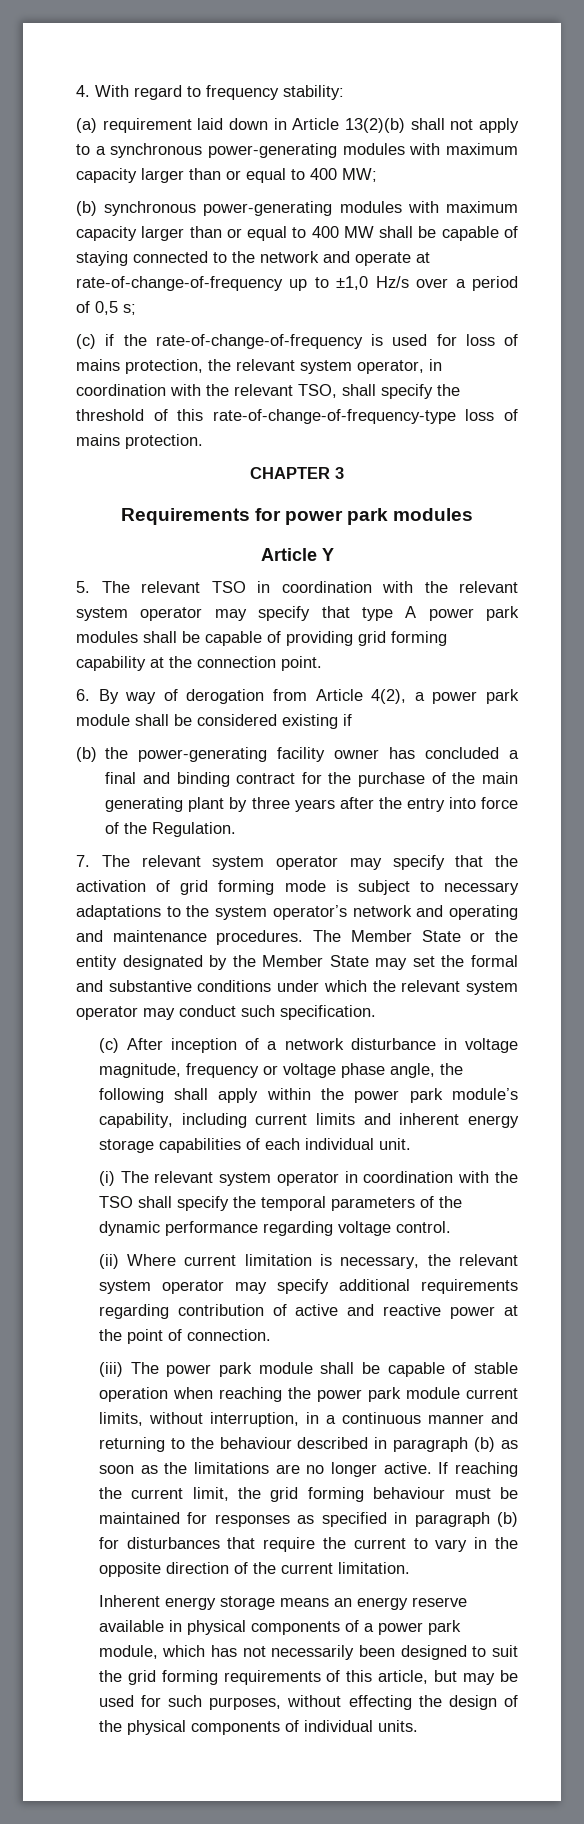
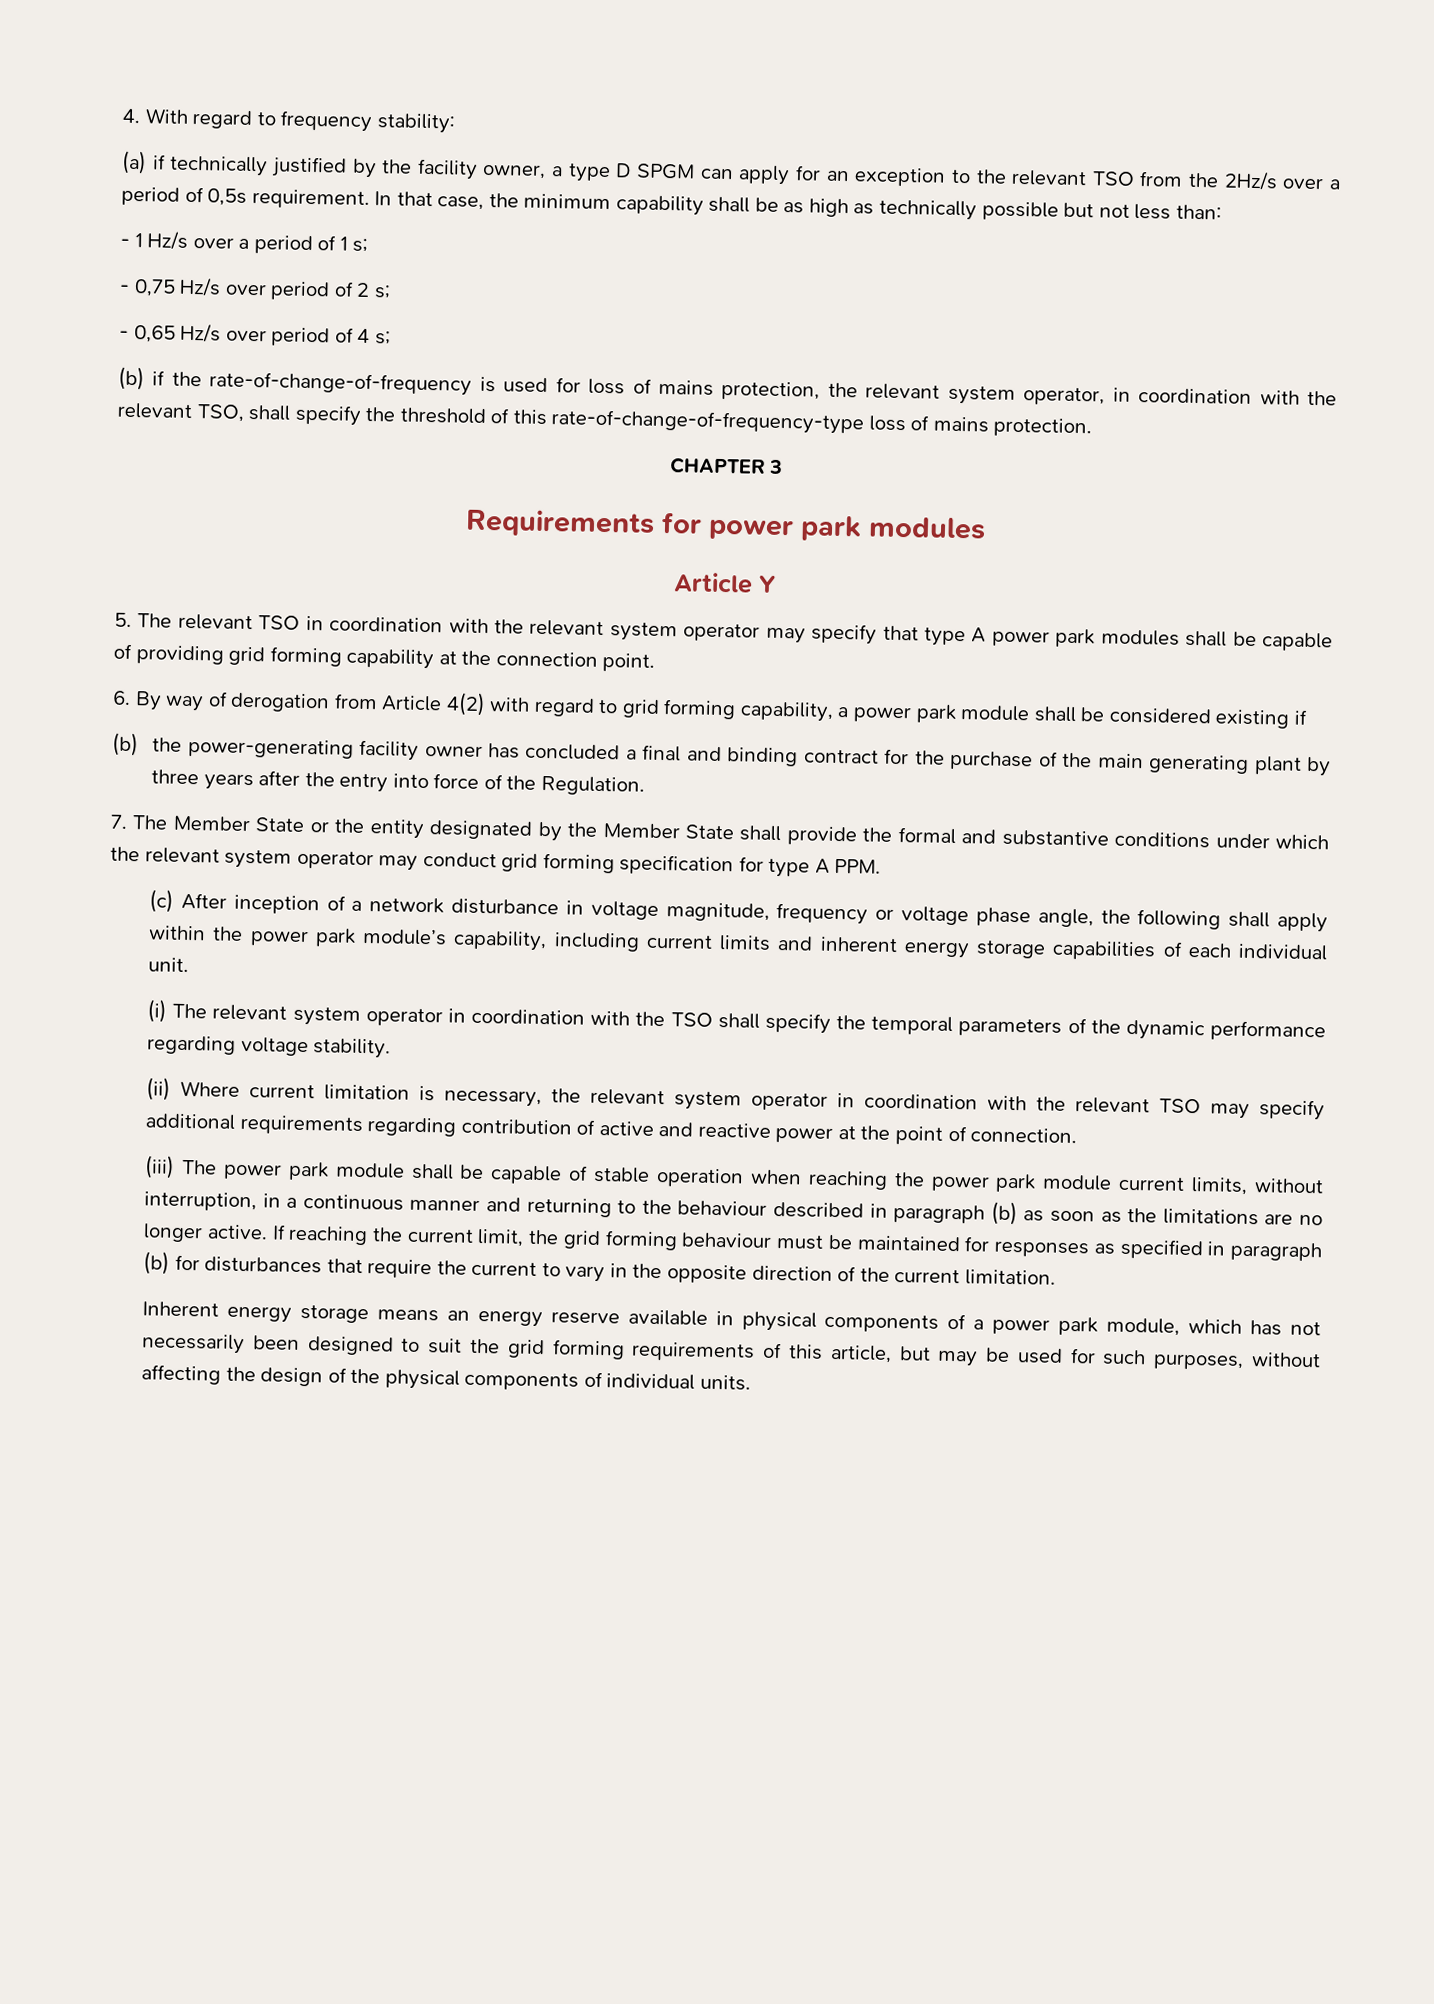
- (a) requirement laid down in Article 13(2)(b) shall not apply to a synchronous power-generating modules with maximum capacity larger than or equal to 400 MW;
- (b) synchronous power-generating modules with maximum capacity larger than or equal to 400 MW shall be capable of staying connected to the network and operate at rate-of-change-of-frequency up to ±1,0 Hz/s over a period of 0,5 s;
- (c) if the rate-of-change-of-frequency is used for loss of mains protection, the relevant system operator, in coordination with the relevant TSO, shall specify the threshold of this rate-of-change-of-frequency-type loss of mains protection.
+ (a) if technically justified by the facility owner, a type D SPGM can apply for an exception to the relevant TSO from the 2Hz/s over a period of 0,5s requirement. In that case, the minimum capability shall be as high as technically possible but not less than:
+ - 1 Hz/s over a period of 1 s;
+ - 0,75 Hz/s over period of 2 s;
+ - 0,65 Hz/s over period of 4 s;
+ (b) if the rate-of-change-of-frequency is used for loss of mains protection, the relevant system operator, in coordination with the relevant TSO, shall specify the threshold of this rate-of-change-of-frequency-type loss of mains protection.
- 6. By way of derogation from Article 4(2), a power park module shall be considered existing if
+ 6. By way of derogation from Article 4(2) with regard to grid forming capability, a power park module shall be considered existing if
- 7. The relevant system operator may specify that the activation of grid forming mode is subject to necessary adaptations to the system operator’s network and operating and maintenance procedures. The Member State or the entity designated by the Member State may set the formal and substantive conditions under which the relevant system operator may conduct such specification.
+ 7. The Member State or the entity designated by the Member State shall provide the formal and substantive conditions under which the relevant system operator may conduct grid forming specification for type A PPM.
- (i) The relevant system operator in coordination with the TSO shall specify the temporal parameters of the dynamic performance regarding voltage control.
+ (i) The relevant system operator in coordination with the TSO shall specify the temporal parameters of the dynamic performance regarding voltage stability.
- (ii) Where current limitation is necessary, the relevant system operator may specify additional requirements regarding contribution of active and reactive power at the point of connection.
+ (ii) Where current limitation is necessary, the relevant system operator in coordination with the relevant TSO may specify additional requirements regarding contribution of active and reactive power at the point of connection.
- Inherent energy storage means an energy reserve available in physical components of a power park module, which has not necessarily been designed to suit the grid forming requirements of this article, but may be used for such purposes, without effecting the design of the physical components of individual units.
+ Inherent energy storage means an energy reserve available in physical components of a power park module, which has not necessarily been designed to suit the grid forming requirements of this article, but may be used for such purposes, without affecting the design of the physical components of individual units.

